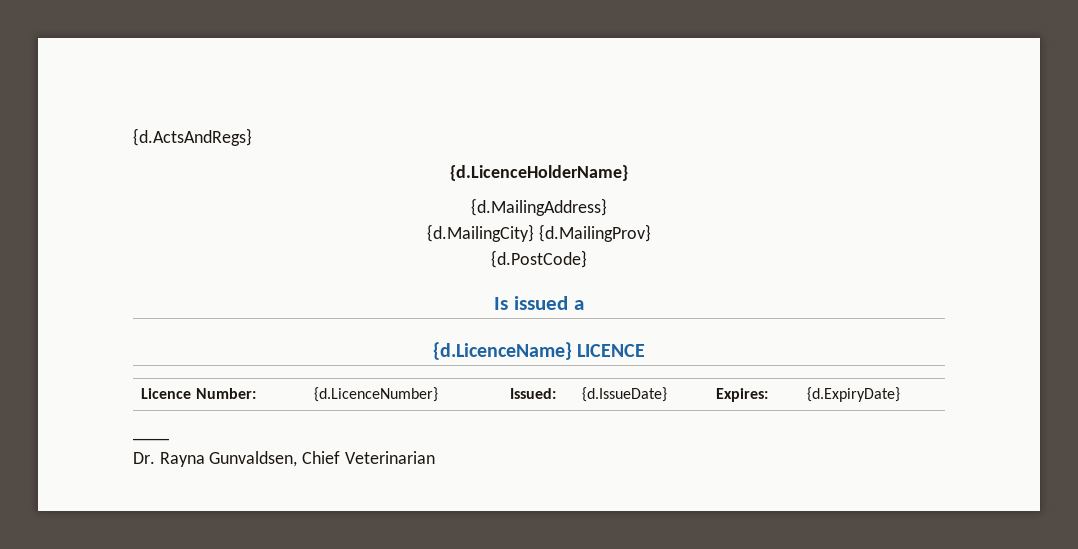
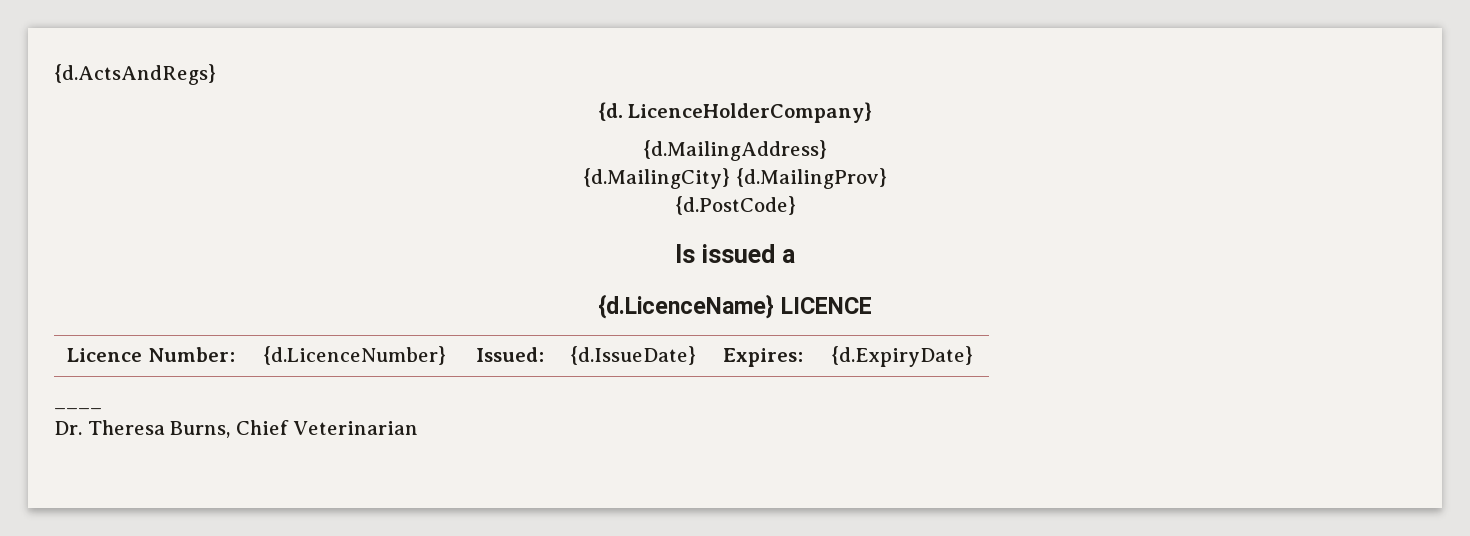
- {d.LicenceHolderName}
+ {d. LicenceHolderCompany}
- Dr. Rayna Gunvaldsen, Chief Veterinarian
+ Dr. Theresa Burns, Chief Veterinarian

